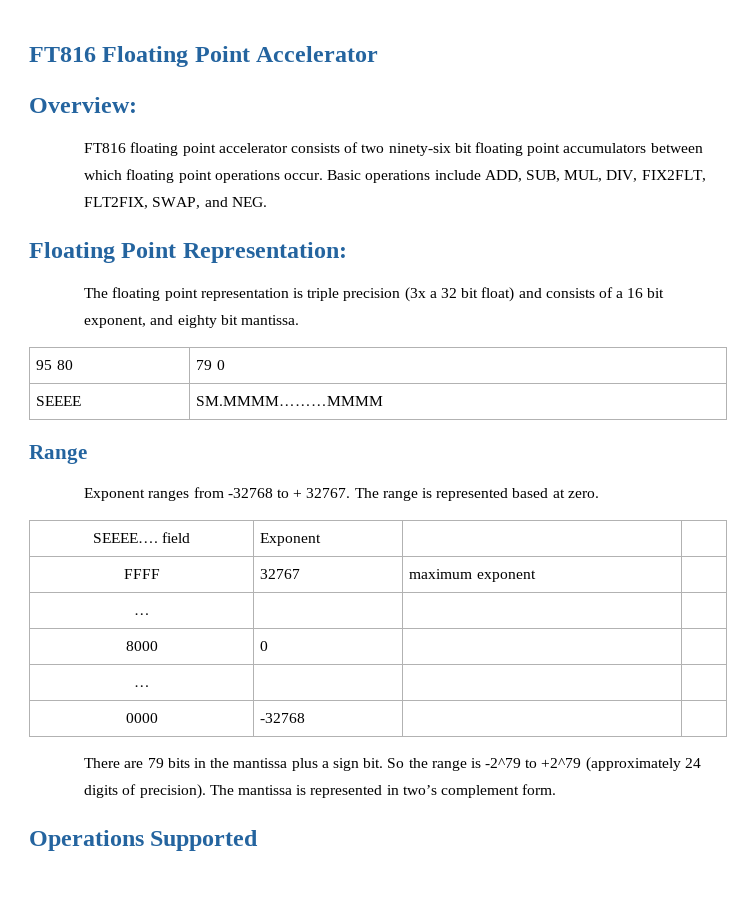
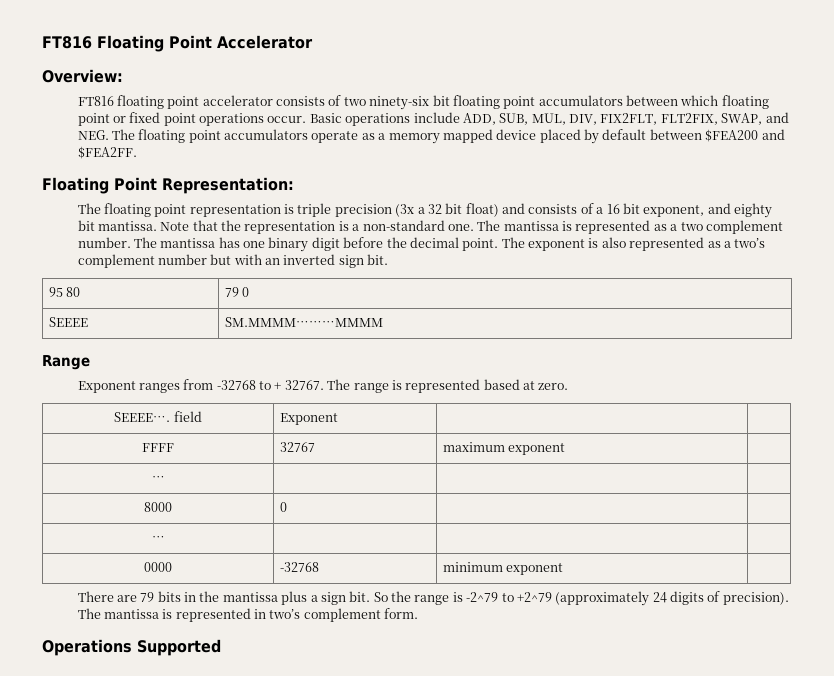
- FT816 floating point accelerator consists of two ninety-six bit floating point accumulators between which floating point operations occur.
+ FT816 floating point accelerator consists of two ninety-six bit floating point accumulators between which floating point or fixed point operations occur.
- Basic operations include ADD, SUB, MUL, DIV, FIX2FLT, FLT2FIX, SWAP, and NEG.
+ Basic operations include ADD, SUB, MUL, DIV, FIX2FLT, FLT2FIX, SWAP, and NEG. The floating point accumulators operate as a memory mapped device placed by default between $FEA200 and $FEA2FF.
+ Note that the representation is a non-standard one. The mantissa is represented as a two complement number. The mantissa has one binary digit before the decimal point. The exponent is also represented as a two’s complement number but with an inverted sign bit.
- 0000 | -32768 | |
+ 0000 | -32768 | minimum exponent |

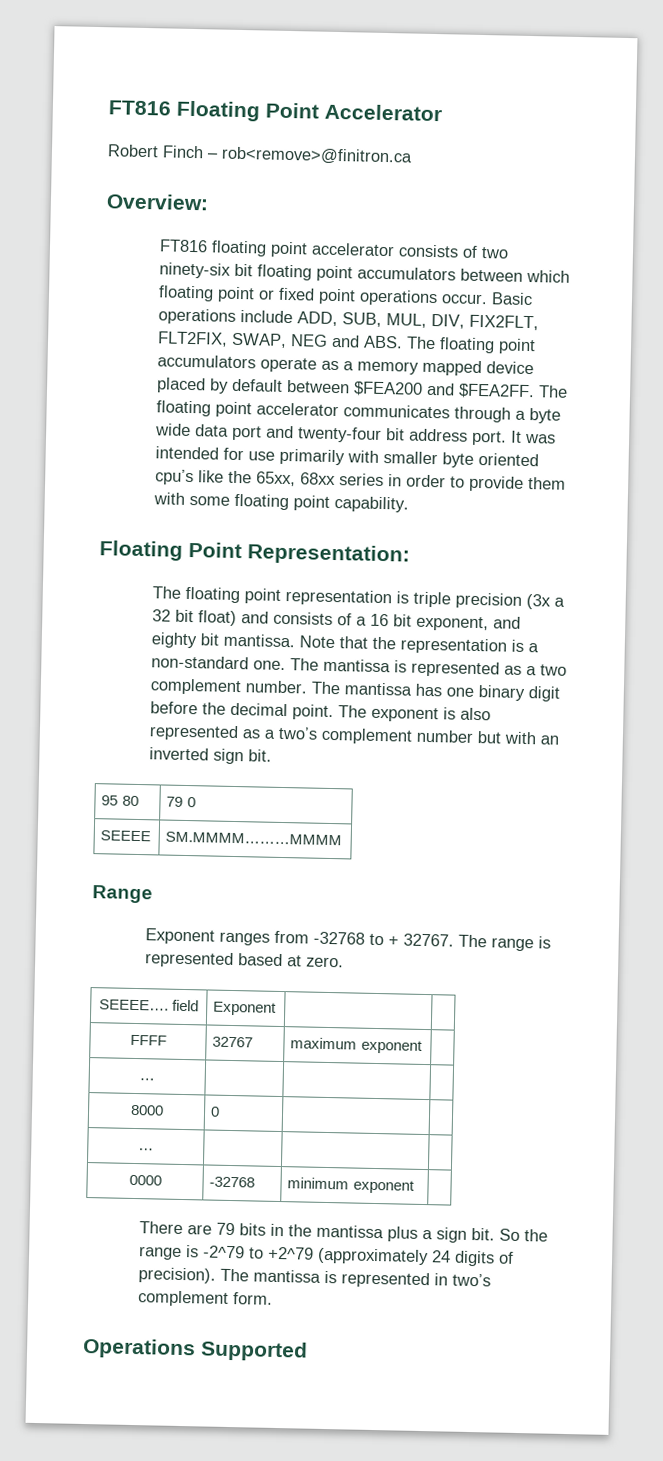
+ Robert Finch – rob<remove>@finitron.ca
- Basic operations include ADD, SUB, MUL, DIV, FIX2FLT, FLT2FIX, SWAP, and NEG. The floating point accumulators operate as a memory mapped device placed by default between $FEA200 and $FEA2FF.
+ Basic operations include ADD, SUB, MUL, DIV, FIX2FLT, FLT2FIX, SWAP, NEG and ABS. The floating point accumulators operate as a memory mapped device placed by default between $FEA200 and $FEA2FF. The floating point accelerator communicates through a byte wide data port and twenty-four bit address port. It was intended for use primarily with smaller byte oriented cpu’s like the 65xx, 68xx series in order to provide them with some floating point capability.

